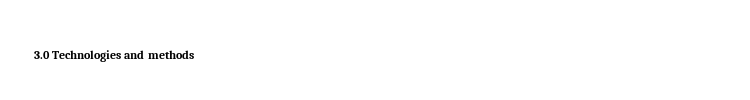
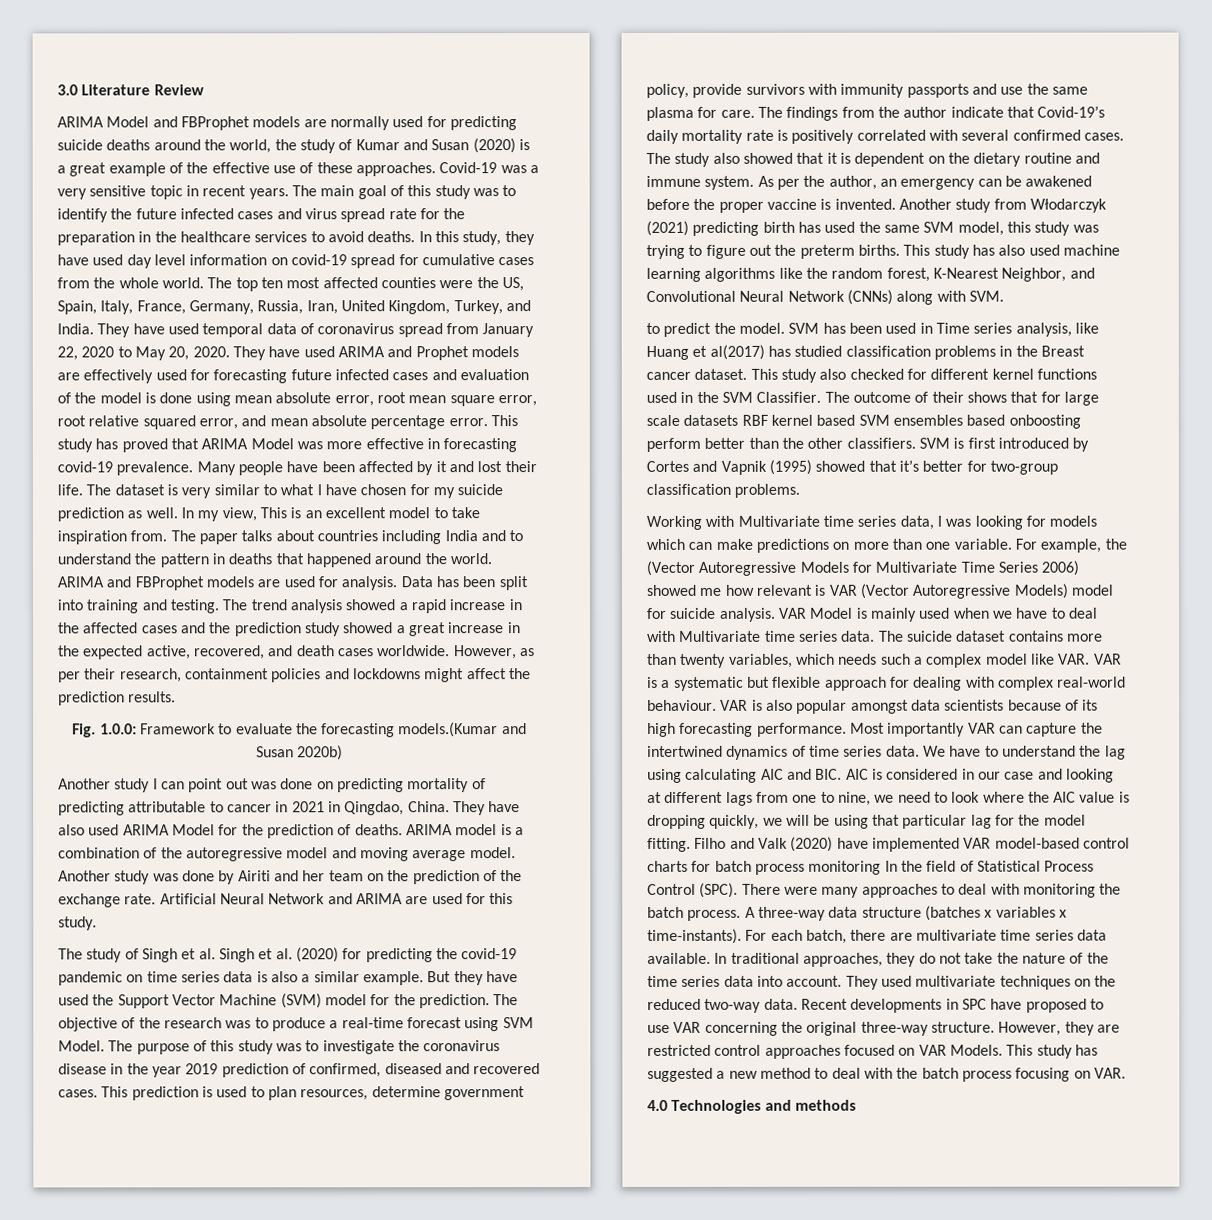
- 3.0 Technologies and methods
+ 3.0 Literature Review
+ ARIMA Model and FBProphet models are normally used for predicting suicide deaths around the world, the study of Kumar and Susan (2020) is a great example of the effective use of these approaches. Covid-19 was a very sensitive topic in recent years. The main goal of this study was to identify the future infected cases and virus spread rate for the preparation in the healthcare services to avoid deaths. In this study, they have used day level information on covid-19 spread for cumulative cases from the whole world. The top ten most affected counties were the US, Spain, Italy, France, Germany, Russia, Iran, United Kingdom, Turkey, and India. They have used temporal data of coronavirus spread from January 22, 2020 to May 20, 2020. They have used ARIMA and Prophet models are effectively used for forecasting future infected cases and evaluation of the model is done using mean absolute error, root mean square error, root relative squared error, and mean absolute percentage error. This study has proved that ARIMA Model was more effective in forecasting covid-19 prevalence. Many people have been affected by it and lost their life. The dataset is very similar to what I have chosen for my suicide prediction as well. In my view, This is an excellent model to take inspiration from. The paper talks about countries including India and to understand the pattern in deaths that happened around the world. ARIMA and FBProphet models are used for analysis. Data has been split into training and testing. The trend analysis showed a rapid increase in the affected cases and the prediction study showed a great increase in the expected active, recovered, and death cases worldwide. However, as per their research, containment policies and lockdowns might affect the prediction results.
+ Fig. 1.0.0: Framework to evaluate the forecasting models.(Kumar and Susan 2020b)
+ Another study I can point out was done on predicting mortality of predicting attributable to cancer in 2021 in Qingdao, China. They have also used ARIMA Model for the prediction of deaths. ARIMA model is a combination of the autoregressive model and moving average model. Another study was done by Airiti and her team on the prediction of the exchange rate. Artificial Neural Network and ARIMA are used for this study.
+ The study of Singh et al. Singh et al. (2020) for predicting the covid-19 pandemic on time series data is also a similar example. But they have used the Support Vector Machine (SVM) model for the prediction. The objective of the research was to produce a real-time forecast using SVM Model. The purpose of this study was to investigate the coronavirus disease in the year 2019 prediction of confirmed, diseased and recovered cases. This prediction is used to plan resources, determine government policy, provide survivors with immunity passports and use the same plasma for care. The findings from the author indicate that Covid-19’s daily mortality rate is positively correlated with several confirmed cases. The study also showed that it is dependent on the dietary routine and immune system. As per the author, an emergency can be awakened before the proper vaccine is invented. Another study from Włodarczyk (2021) predicting birth has used the same SVM model, this study was trying to figure out the preterm births. This study has also used machine learning algorithms like the random forest, K-Nearest Neighbor, and Convolutional Neural Network (CNNs) along with SVM.
+ to predict the model. SVM has been used in Time series analysis, like Huang et al(2017) has studied classification problems in the Breast cancer dataset. This study also checked for different kernel functions used in the SVM Classifier. The outcome of their shows that for large scale datasets RBF kernel based SVM ensembles based onboosting perform better than the other classifiers. SVM is first introduced by Cortes and Vapnik (1995) showed that it’s better for two-group classification problems.
+ Working with Multivariate time series data, I was looking for models which can make predictions on more than one variable. For example, the (Vector Autoregressive Models for Multivariate Time Series 2006) showed me how relevant is VAR (Vector Autoregressive Models) model for suicide analysis. VAR Model is mainly used when we have to deal with Multivariate time series data. The suicide dataset contains more than twenty variables, which needs such a complex model like VAR. VAR is a systematic but flexible approach for dealing with complex real-world behaviour. VAR is also popular amongst data scientists because of its high forecasting performance. Most importantly VAR can capture the intertwined dynamics of time series data. We have to understand the lag using calculating AIC and BIC. AIC is considered in our case and looking at different lags from one to nine, we need to look where the AIC value is dropping quickly, we will be using that particular lag for the model fitting. Filho and Valk (2020) have implemented VAR model-based control charts for batch process monitoring In the field of Statistical Process Control (SPC). There were many approaches to deal with monitoring the batch process. A three-way data structure (batches x variables x time-instants). For each batch, there are multivariate time series data available. In traditional approaches, they do not take the nature of the time series data into account. They used multivariate techniques on the reduced two-way data. Recent developments in SPC have proposed to use VAR concerning the original three-way structure. However, they are restricted control approaches focused on VAR Models. This study has suggested a new method to deal with the batch process focusing on VAR.
+ 4.0 Technologies and methods

